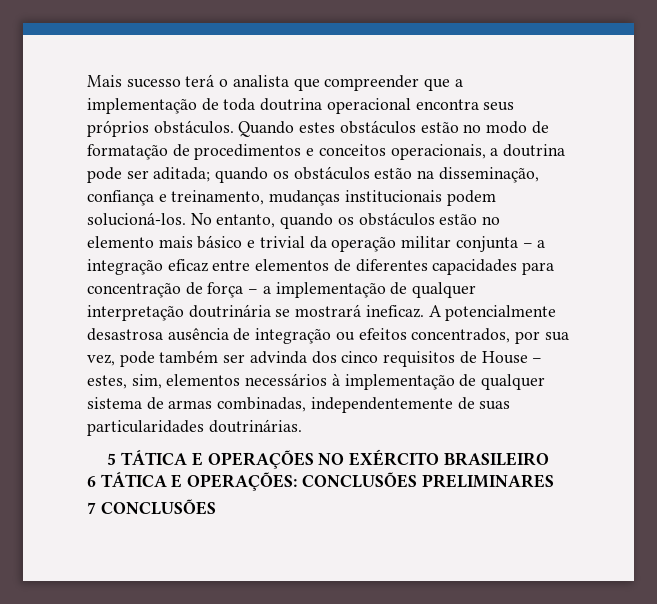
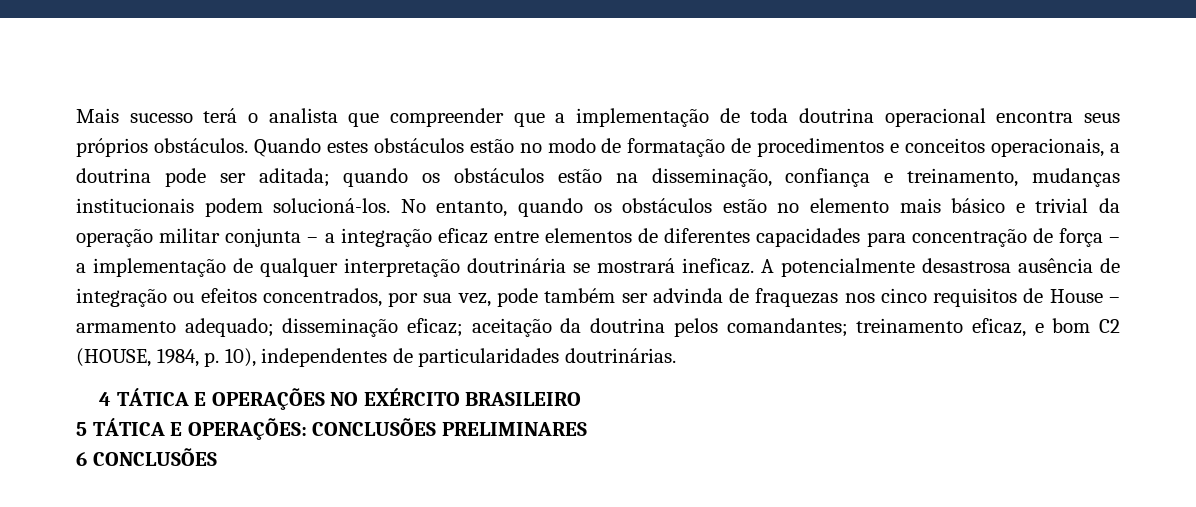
- A potencialmente desastrosa ausência de integração ou efeitos concentrados, por sua vez, pode também ser advinda dos cinco requisitos de House – estes, sim, elementos necessários à implementação de qualquer sistema de armas combinadas, independentemente de suas particularidades doutrinárias.
+ A potencialmente desastrosa ausência de integração ou efeitos concentrados, por sua vez, pode também ser advinda de fraquezas nos cinco requisitos de House – armamento adequado; disseminação eficaz; aceitação da doutrina pelos comandantes; treinamento eficaz, e bom C2 (HOUSE, 1984, p. 10), independentes de particularidades doutrinárias.
- 5 TÁTICA E OPERAÇÕES NO EXÉRCITO BRASILEIRO
+ 4 TÁTICA E OPERAÇÕES NO EXÉRCITO BRASILEIRO
- 6 TÁTICA E OPERAÇÕES: CONCLUSÕES PRELIMINARES
+ 5 TÁTICA E OPERAÇÕES: CONCLUSÕES PRELIMINARES
- 7 CONCLUSÕES
+ 6 CONCLUSÕES

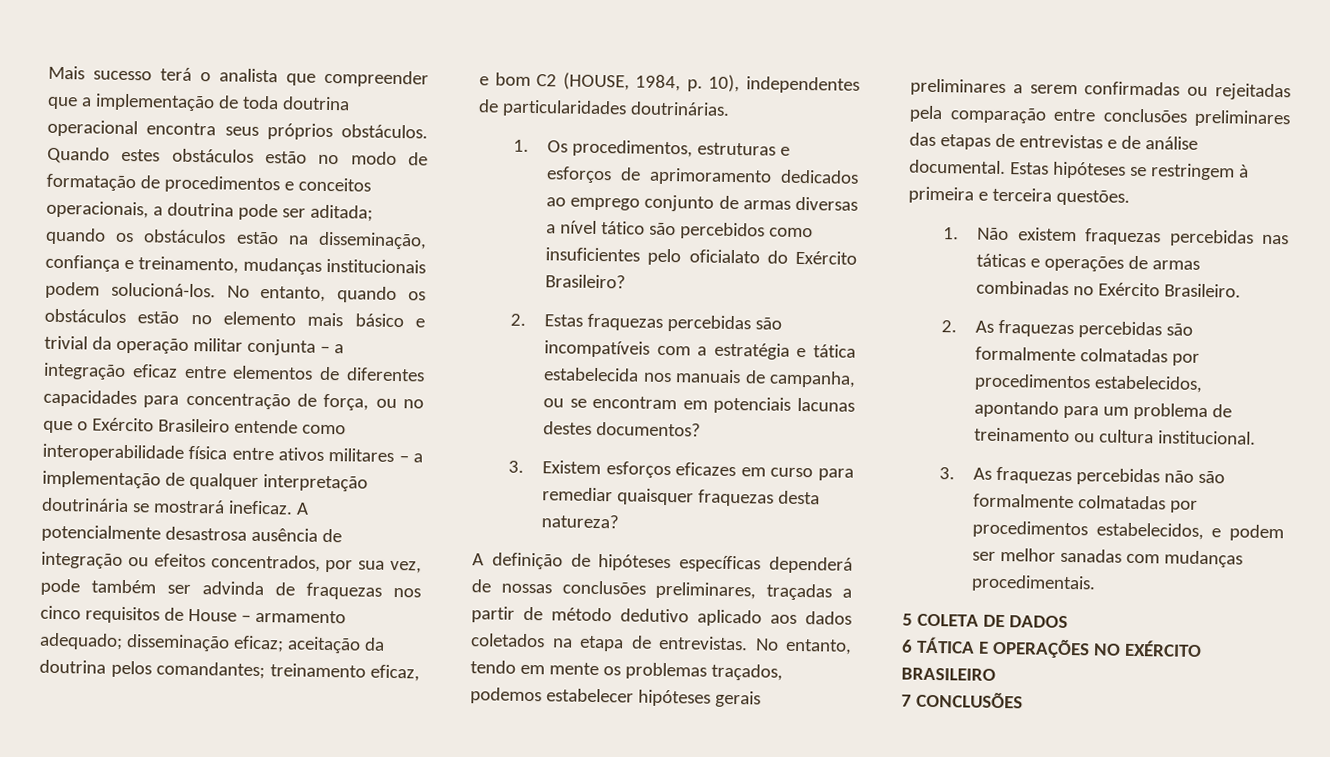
- No entanto, quando os obstáculos estão no elemento mais básico e trivial da operação militar conjunta – a integração eficaz entre elementos de diferentes capacidades para concentração de força – a implementação de qualquer interpretação doutrinária se mostrará ineficaz.
+ No entanto, quando os obstáculos estão no elemento mais básico e trivial da operação militar conjunta – a integração eficaz entre elementos de diferentes capacidades para concentração de força, ou no que o Exército Brasileiro entende como interoperabilidade física entre ativos militares – a implementação de qualquer interpretação doutrinária se mostrará ineficaz.
- 4 TÁTICA E OPERAÇÕES NO EXÉRCITO BRASILEIRO
+ 1. Os procedimentos, estruturas e esforços de aprimoramento dedicados ao emprego conjunto de armas diversas a nível tático são percebidos como insuficientes pelo oficialato do Exército Brasileiro?
+ 2. Estas fraquezas percebidas são incompatíveis com a estratégia e tática estabelecida nos manuais de campanha, ou se encontram em potenciais lacunas destes documentos?
+ 3. Existem esforços eficazes em curso para remediar quaisquer fraquezas desta natureza?
+ A definição de hipóteses específicas dependerá de nossas conclusões preliminares, traçadas a partir de método dedutivo aplicado aos dados coletados na etapa de entrevistas. No entanto, tendo em mente os problemas traçados, podemos estabelecer hipóteses gerais preliminares a serem confirmadas ou rejeitadas pela comparação entre conclusões preliminares das etapas de entrevistas e de análise documental. Estas hipóteses se restringem à primeira e terceira questões.
+ 1. Não existem fraquezas percebidas nas táticas e operações de armas combinadas no Exército Brasileiro.
+ 2. As fraquezas percebidas são formalmente colmatadas por procedimentos estabelecidos, apontando para um problema de treinamento ou cultura institucional.
+ 3. As fraquezas percebidas não são formalmente colmatadas por procedimentos estabelecidos, e podem ser melhor sanadas com mudanças procedimentais.
+ 5 COLETA DE DADOS
+ 6 TÁTICA E OPERAÇÕES NO EXÉRCITO BRASILEIRO
- 5 TÁTICA E OPERAÇÕES: CONCLUSÕES PRELIMINARES
- 6 CONCLUSÕES
+ 7 CONCLUSÕES

